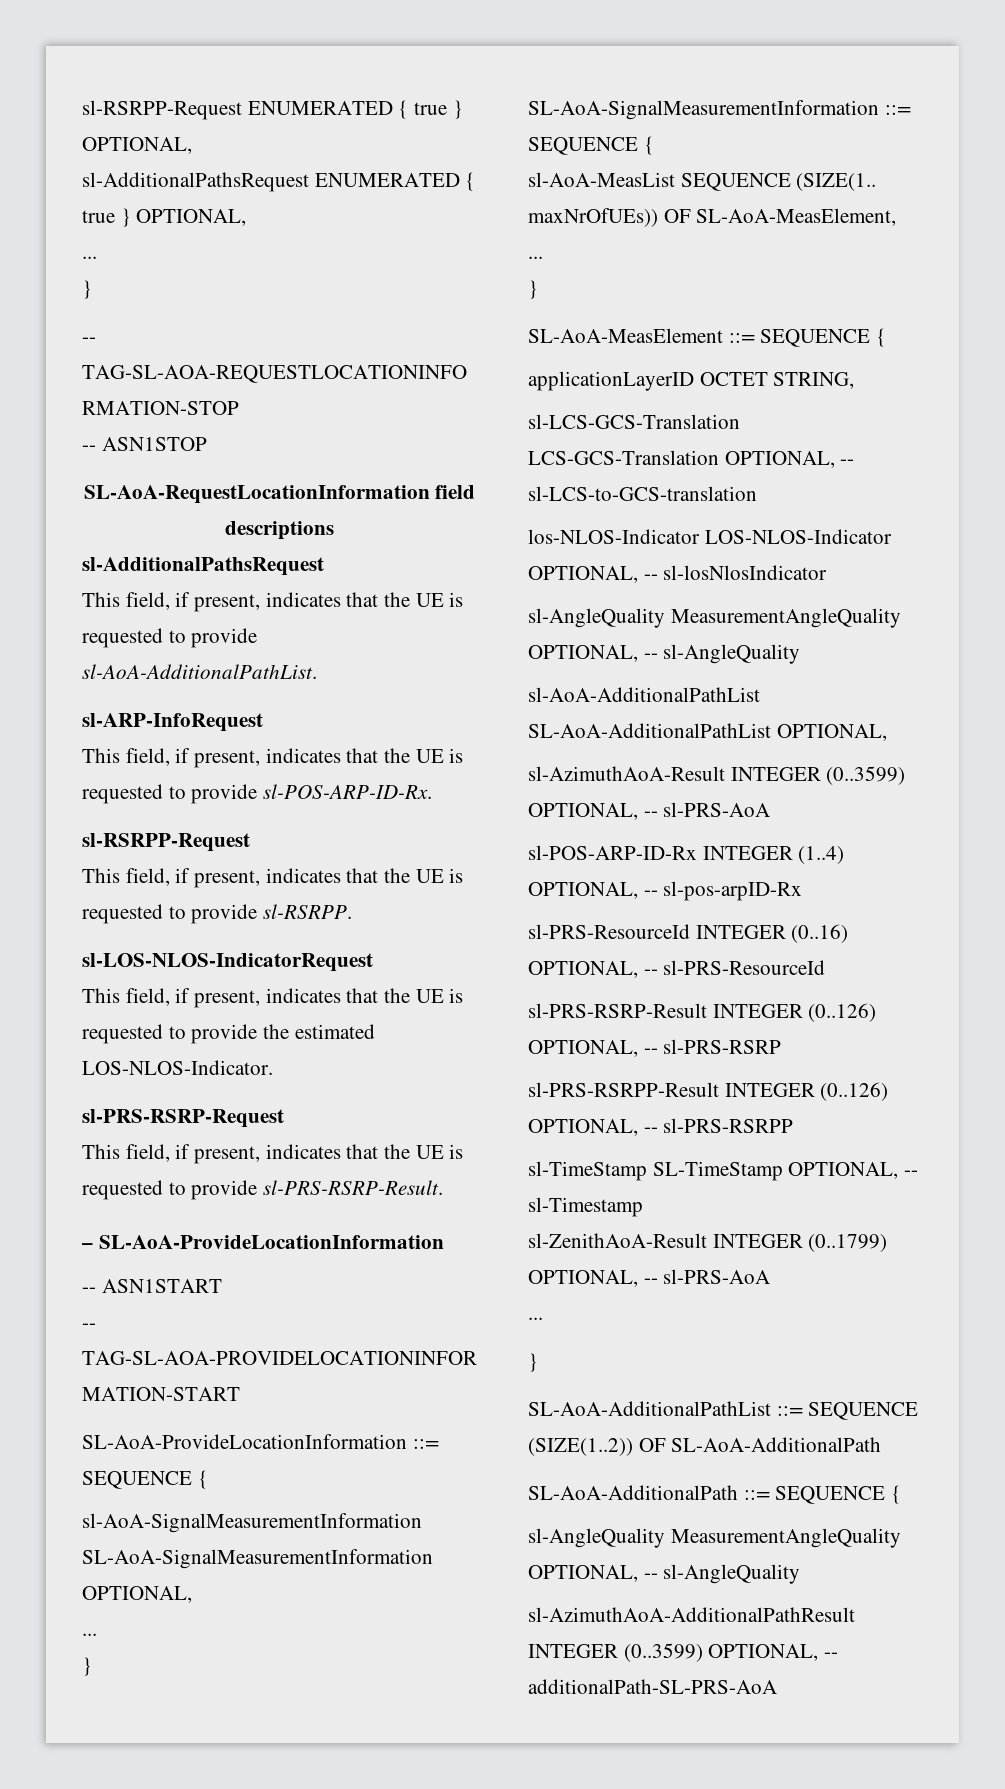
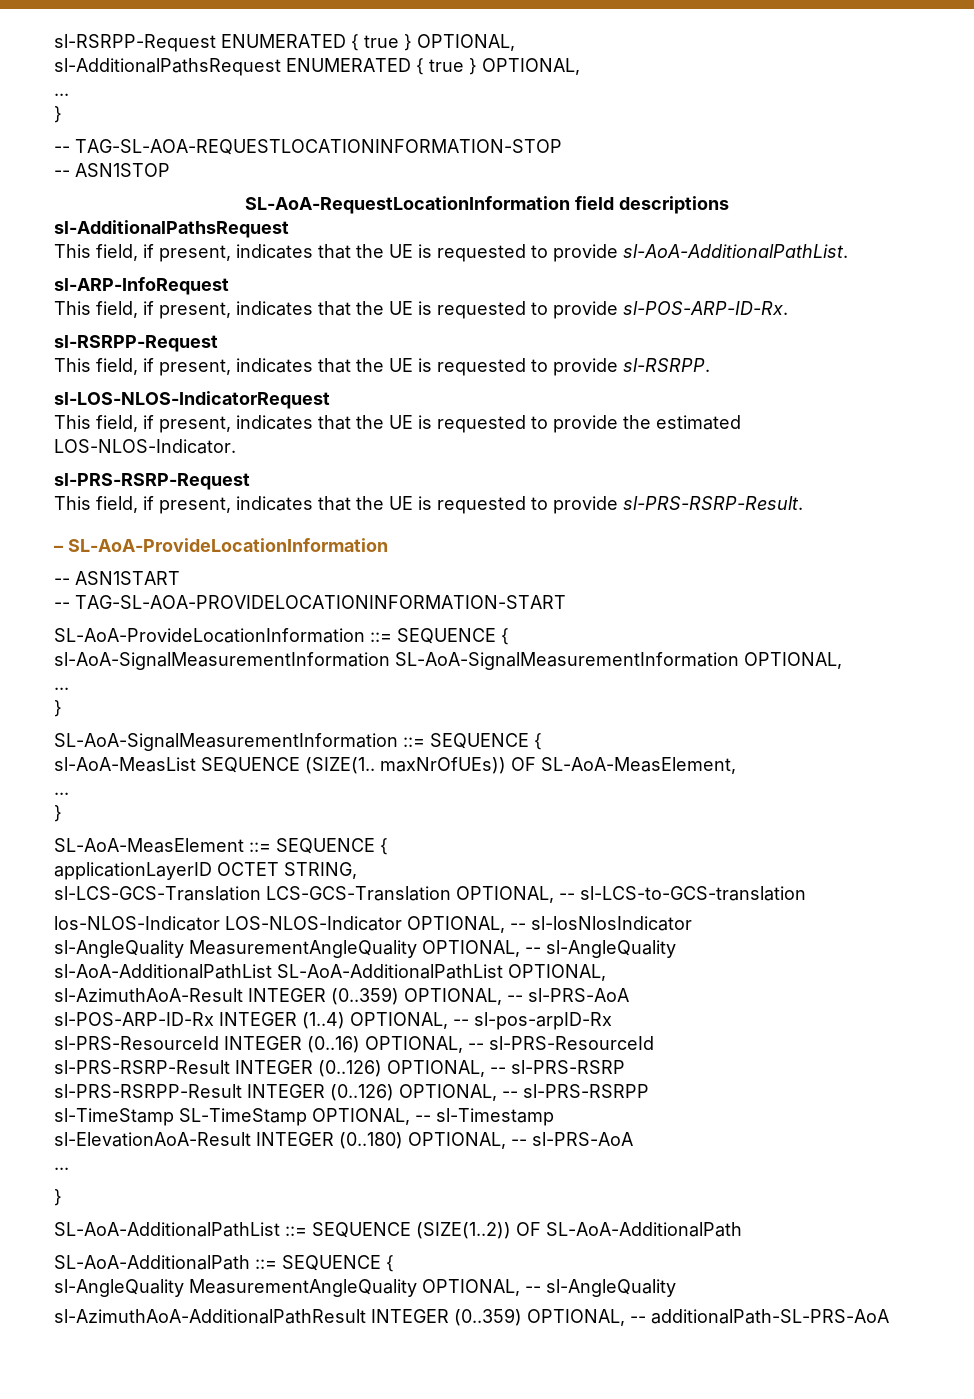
- sl-AzimuthAoA-Result INTEGER (0..3599) OPTIONAL, -- sl-PRS-AoA
+ sl-AzimuthAoA-Result INTEGER (0..359) OPTIONAL, -- sl-PRS-AoA
- sl-ZenithAoA-Result INTEGER (0..1799) OPTIONAL, -- sl-PRS-AoA
+ sl-ElevationAoA-Result INTEGER (0..180) OPTIONAL, -- sl-PRS-AoA
- sl-AzimuthAoA-AdditionalPathResult INTEGER (0..3599) OPTIONAL, -- additionalPath-SL-PRS-AoA
+ sl-AzimuthAoA-AdditionalPathResult INTEGER (0..359) OPTIONAL, -- additionalPath-SL-PRS-AoA

